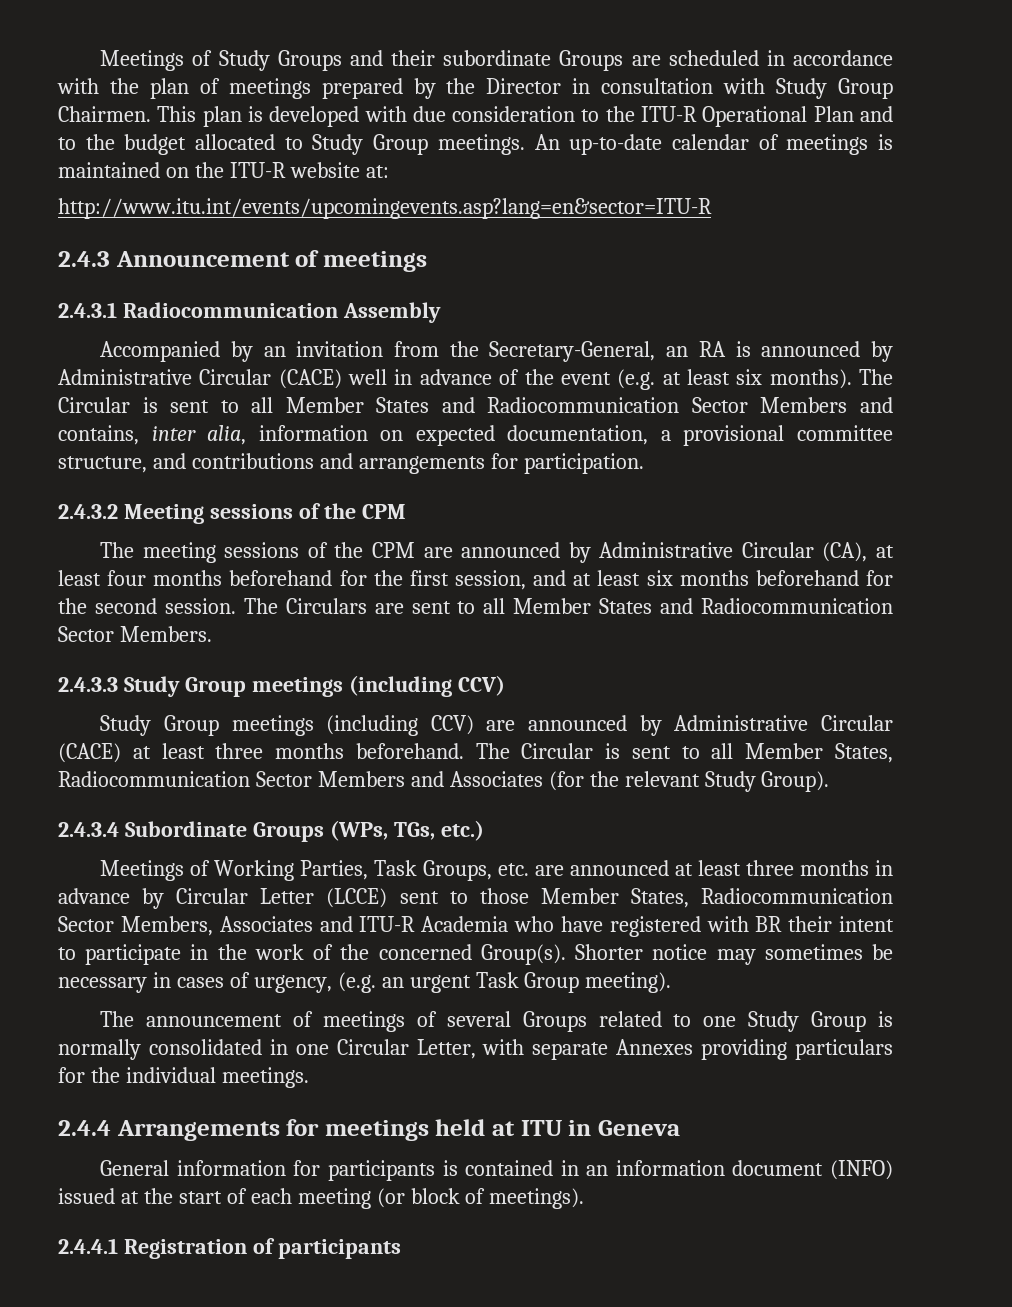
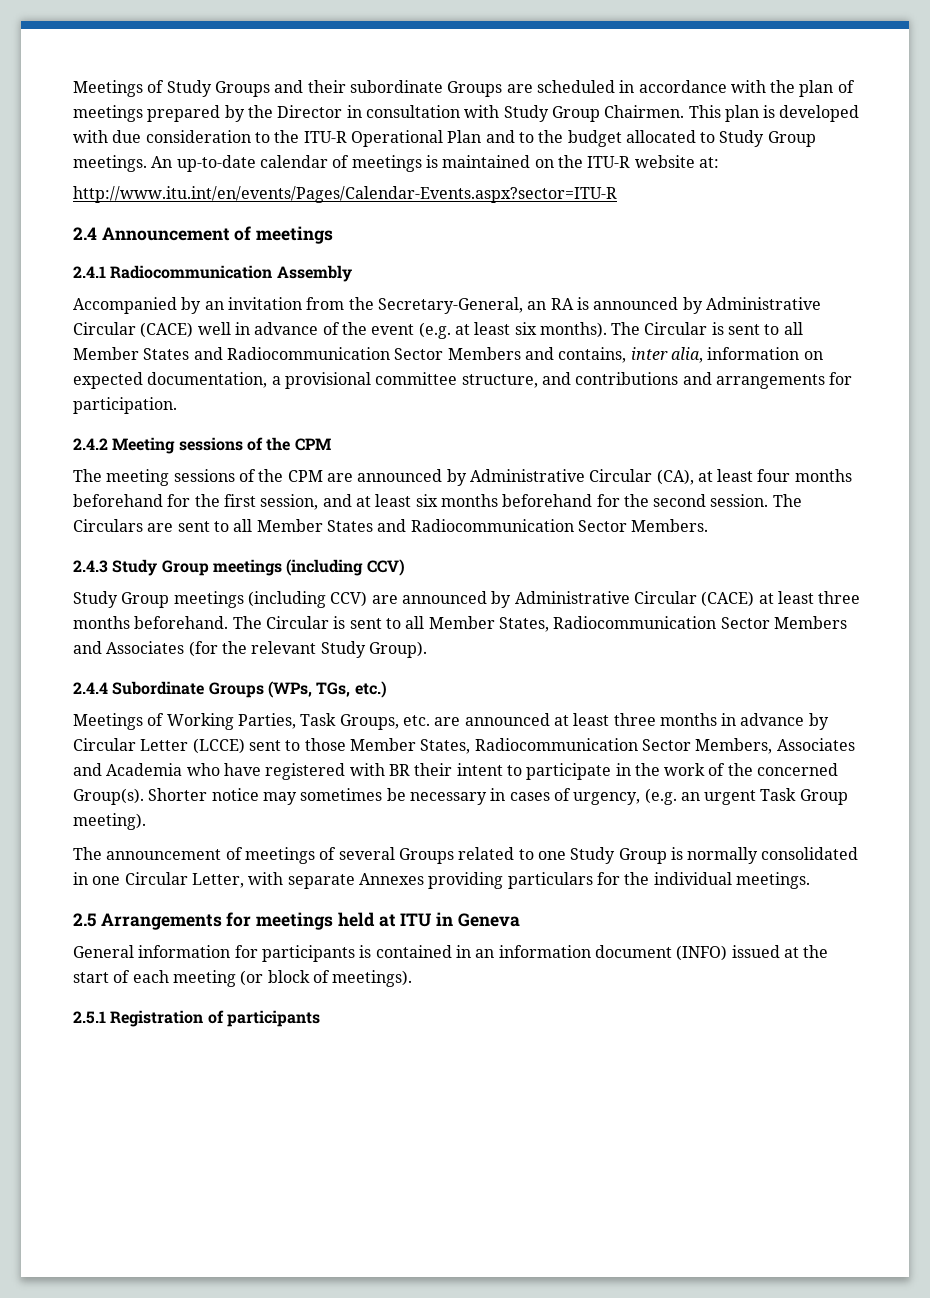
- http://www.itu.int/events/upcomingevents.asp?lang=en&sector=ITU-R
- 2.4.3 Announcement of meetings
+ http://www.itu.int/en/events/Pages/Calendar-Events.aspx?sector=ITU-R
+ 2.4 Announcement of meetings
- 2.4.3.1 Radiocommunication Assembly
+ 2.4.1 Radiocommunication Assembly
- 2.4.3.2 Meeting sessions of the CPM
+ 2.4.2 Meeting sessions of the CPM
- 2.4.3.3 Study Group meetings (including CCV)
+ 2.4.3 Study Group meetings (including CCV)
- 2.4.3.4 Subordinate Groups (WPs, TGs, etc.)
+ 2.4.4 Subordinate Groups (WPs, TGs, etc.)
- Meetings of Working Parties, Task Groups, etc. are announced at least three months in advance by Circular Letter (LCCE) sent to those Member States, Radiocommunication Sector Members, Associates and ITU-R Academia who have registered with BR their intent to participate in the work of the concerned Group(s).
+ Meetings of Working Parties, Task Groups, etc. are announced at least three months in advance by Circular Letter (LCCE) sent to those Member States, Radiocommunication Sector Members, Associates and Academia who have registered with BR their intent to participate in the work of the concerned Group(s).
- 2.4.4 Arrangements for meetings held at ITU in Geneva
+ 2.5 Arrangements for meetings held at ITU in Geneva
- 2.4.4.1 Registration of participants
+ 2.5.1 Registration of participants

